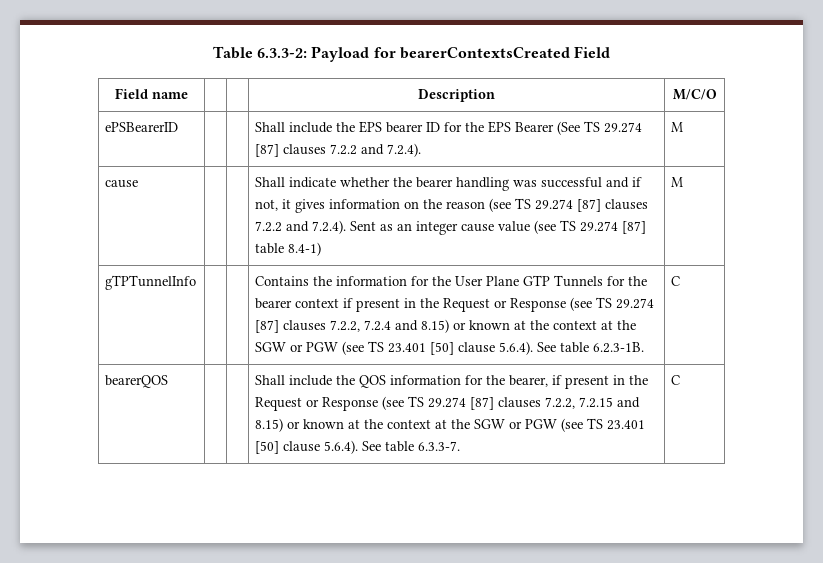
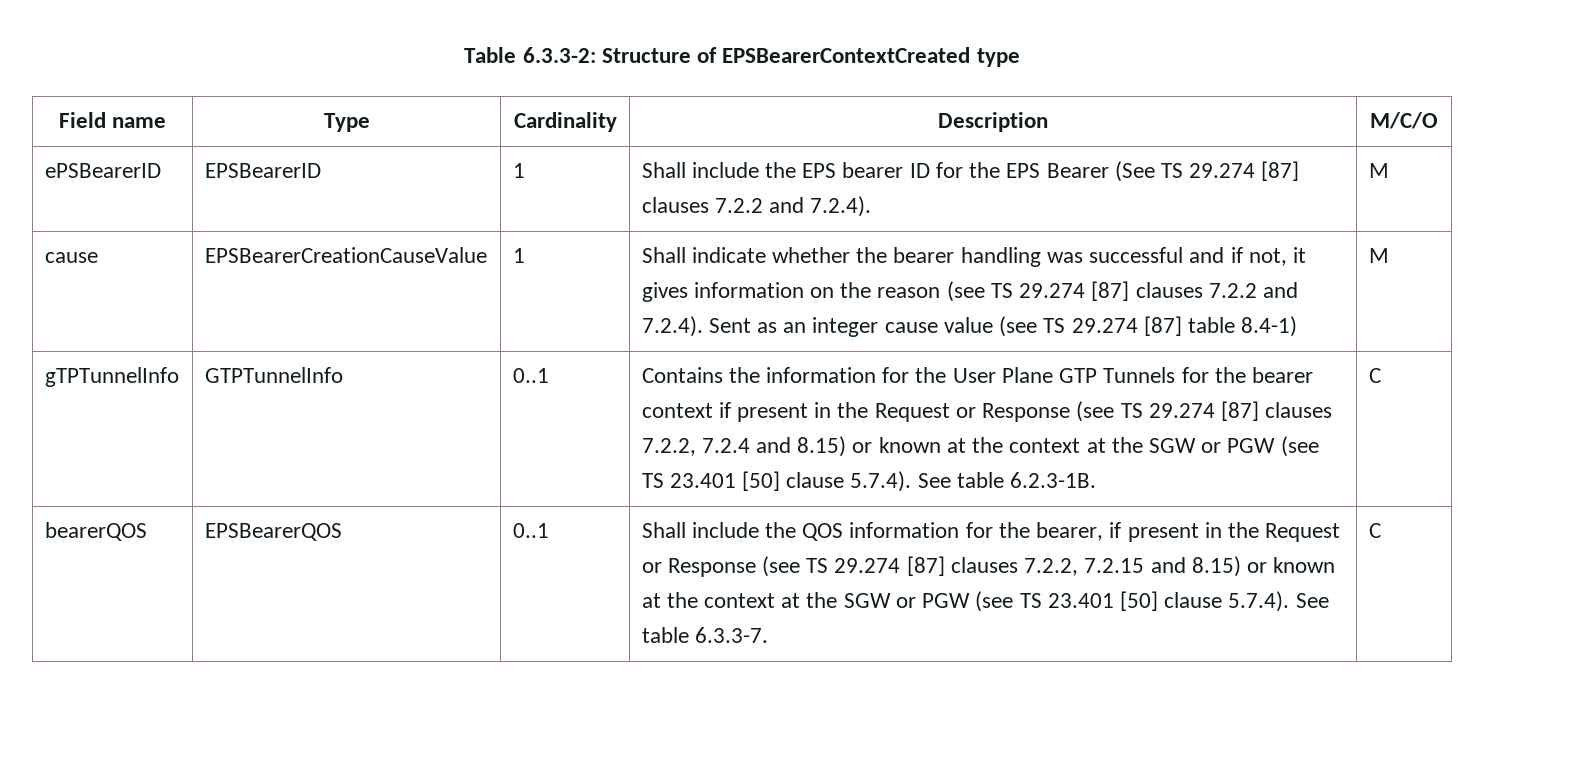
- Table 6.3.3-2: Payload for bearerContextsCreated Field
+ Table 6.3.3-2: Structure of EPSBearerContextCreated type
- Field name | | | Description | M/C/O
+ Field name | Type | Cardinality | Description | M/C/O
- ePSBearerID | | | Shall include the EPS bearer ID for the EPS Bearer (See TS 29.274 [87] clauses 7.2.2 and 7.2.4). | M
+ ePSBearerID | EPSBearerID | 1 | Shall include the EPS bearer ID for the EPS Bearer (See TS 29.274 [87] clauses 7.2.2 and 7.2.4). | M
+ EPSBearerCreationCauseValue | 1
+ GTPTunnelInfo | 0..1
- Contains the information for the User Plane GTP Tunnels for the bearer context if present in the Request or Response (see TS 29.274 [87] clauses 7.2.2, 7.2.4 and 8.15) or known at the context at the SGW or PGW (see TS 23.401 [50] clause 5.6.4). See table 6.2.3-1B.
+ Contains the information for the User Plane GTP Tunnels for the bearer context if present in the Request or Response (see TS 29.274 [87] clauses 7.2.2, 7.2.4 and 8.15) or known at the context at the SGW or PGW (see TS 23.401 [50] clause 5.7.4). See table 6.2.3-1B.
+ EPSBearerQOS | 0..1
- Shall include the QOS information for the bearer, if present in the Request or Response (see TS 29.274 [87] clauses 7.2.2, 7.2.15 and 8.15) or known at the context at the SGW or PGW (see TS 23.401 [50] clause 5.6.4). See table 6.3.3-7.
+ Shall include the QOS information for the bearer, if present in the Request or Response (see TS 29.274 [87] clauses 7.2.2, 7.2.15 and 8.15) or known at the context at the SGW or PGW (see TS 23.401 [50] clause 5.7.4). See table 6.3.3-7.

